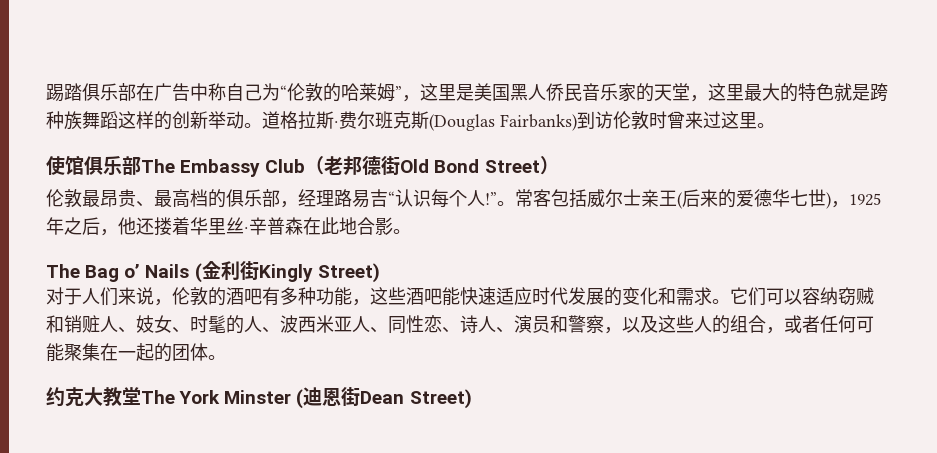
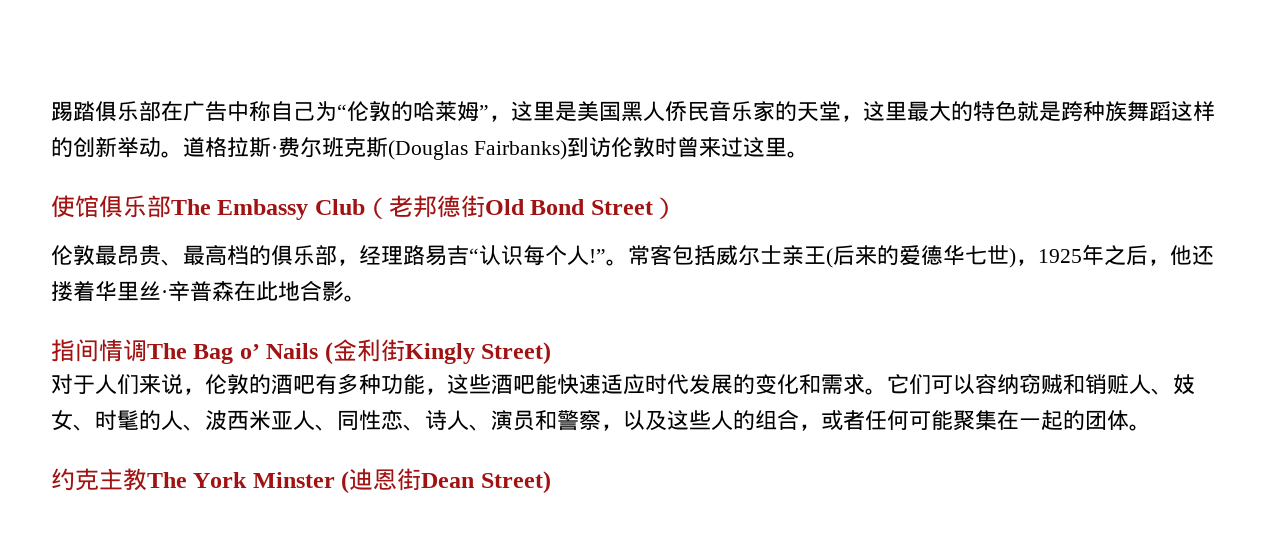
- The Bag o’ Nails (金利街Kingly Street)
+ 指间情调The Bag o’ Nails (金利街Kingly Street)
- 约克大教堂The York Minster (迪恩街Dean Street)
+ 约克主教The York Minster (迪恩街Dean Street)

